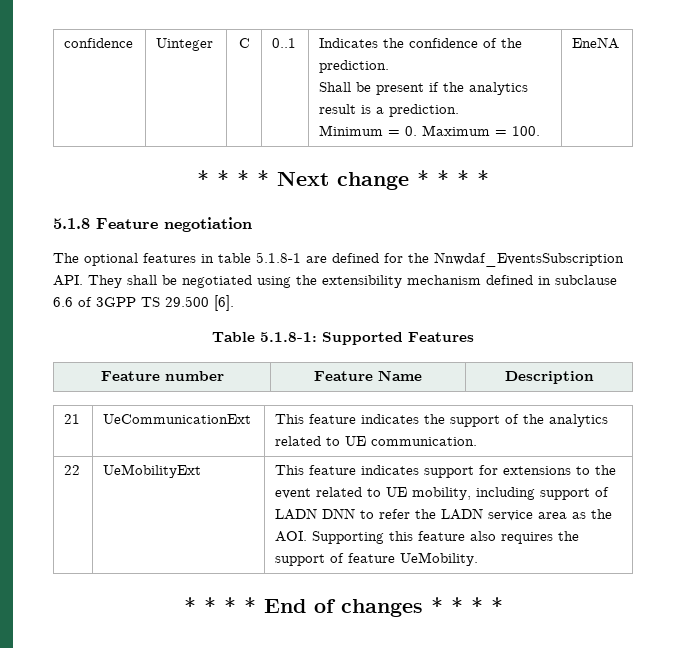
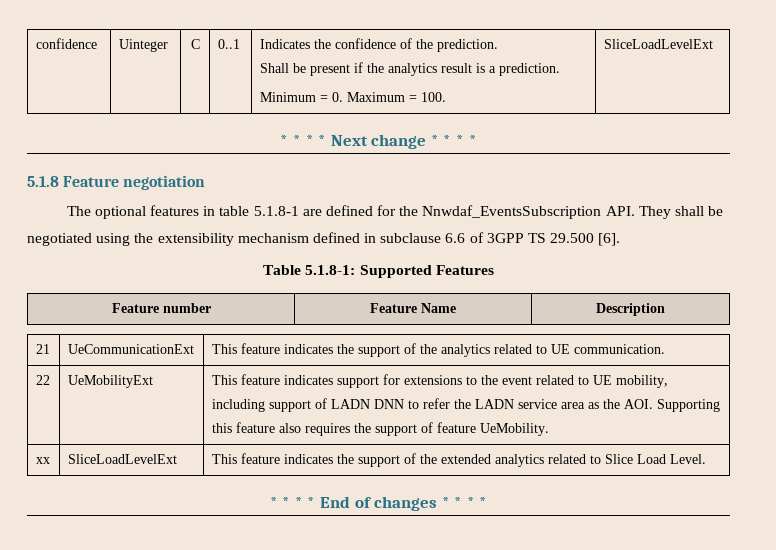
  confidence | Uinteger | C | 0..1 | Indicates the confidence of the prediction.
  Shall be present if the analytics result is a prediction.
- Minimum = 0. Maximum = 100. | EneNA
+ Minimum = 0. Maximum = 100. | SliceLoadLevelExt
+ xx | SliceLoadLevelExt | This feature indicates the support of the extended analytics related to Slice Load Level.

